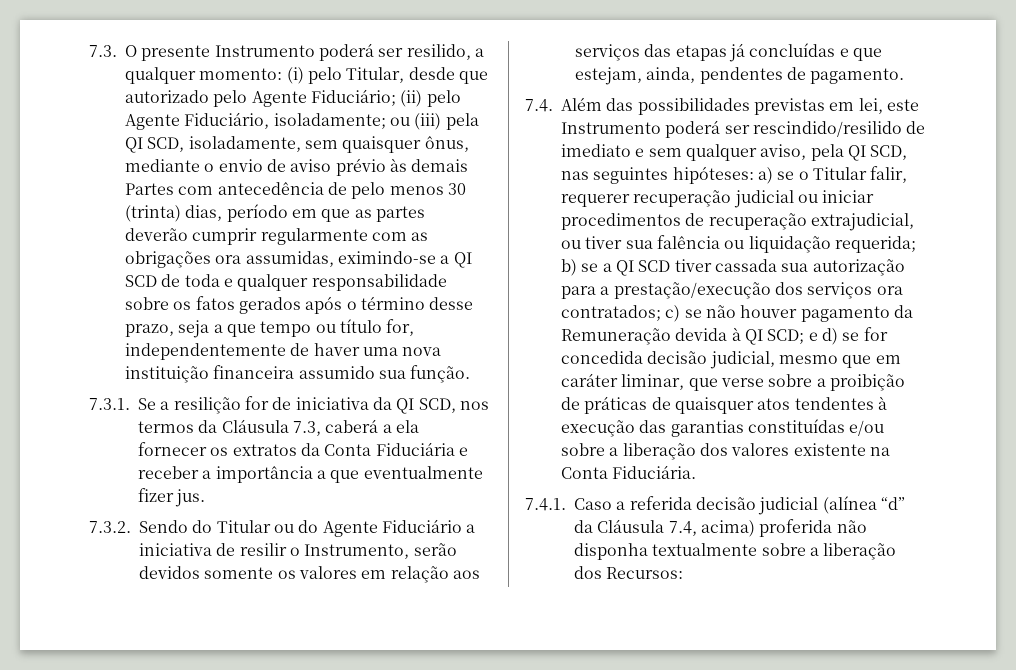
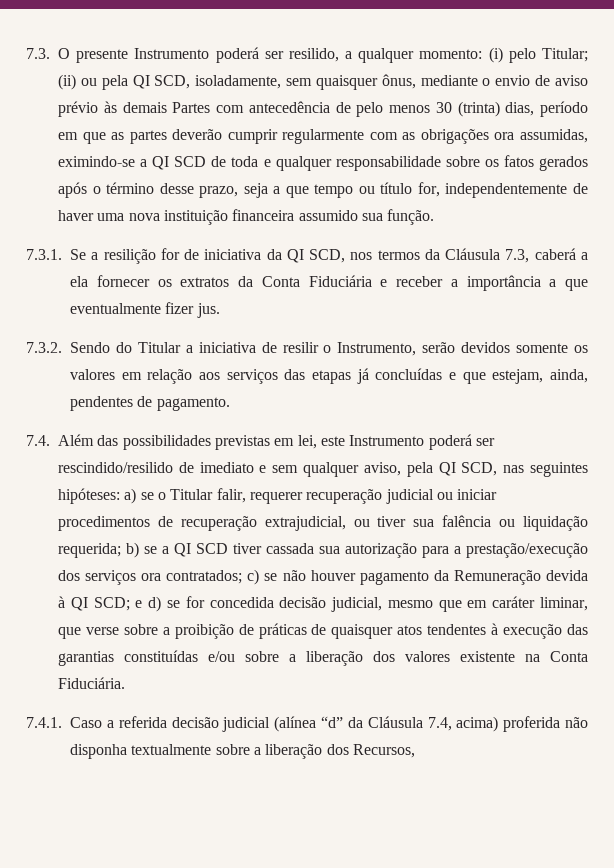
- (i) pelo Titular, desde que autorizado pelo Agente Fiduciário; (ii) pelo Agente Fiduciário, isoladamente; ou (iii) pela QI SCD, isoladamente, sem quaisquer ônus, mediante o envio de aviso prévio às demais Partes com antecedência de pelo menos 30 (trinta) dias, período em que as partes deverão cumprir regularmente com as obrigações ora assumidas, eximindo-se a QI SCD de toda e qualquer responsabilidade sobre os fatos gerados após o término desse prazo, seja a que tempo ou título for, independentemente de haver uma nova instituição financeira assumido sua função.
+ (i) pelo Titular; (ii) ou pela QI SCD, isoladamente, sem quaisquer ônus, mediante o envio de aviso prévio às demais Partes com antecedência de pelo menos 30 (trinta) dias, período em que as partes deverão cumprir regularmente com as obrigações ora assumidas, eximindo-se a QI SCD de toda e qualquer responsabilidade sobre os fatos gerados após o término desse prazo, seja a que tempo ou título for, independentemente de haver uma nova instituição financeira assumido sua função.
- 7.3.2. Sendo do Titular ou do Agente Fiduciário a iniciativa de resilir o Instrumento, serão devidos somente os valores em relação aos serviços das etapas já concluídas e que estejam, ainda, pendentes de pagamento.
+ 7.3.2. Sendo do Titular a iniciativa de resilir o Instrumento, serão devidos somente os valores em relação aos serviços das etapas já concluídas e que estejam, ainda, pendentes de pagamento.
- 7.4.1. Caso a referida decisão judicial (alínea “d” da Cláusula 7.4, acima) proferida não disponha textualmente sobre a liberação dos Recursos:
+ 7.4.1. Caso a referida decisão judicial (alínea “d” da Cláusula 7.4, acima) proferida não disponha textualmente sobre a liberação dos Recursos,

